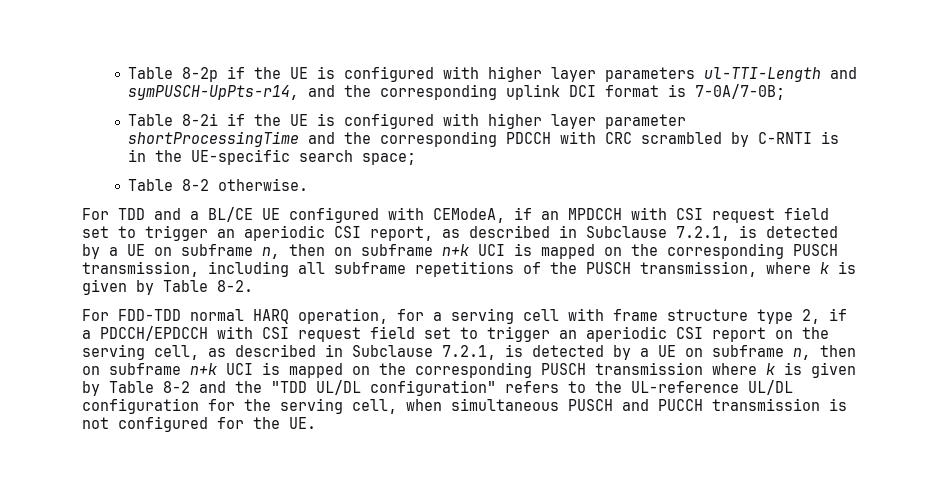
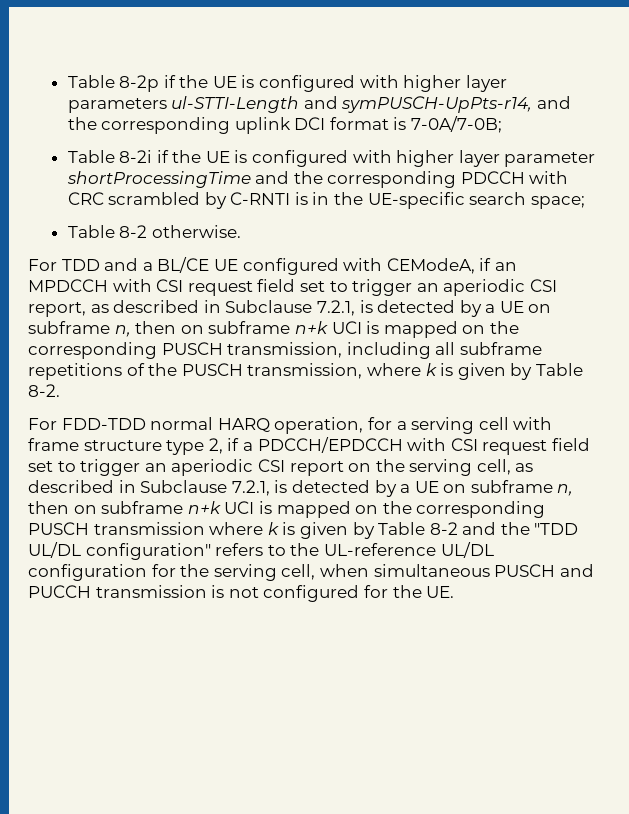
- Table 8-2p if the UE is configured with higher layer parameters ul-TTI-Length and symPUSCH-UpPts-r14, and the corresponding uplink DCI format is 7-0A/7-0B;
+ Table 8-2p if the UE is configured with higher layer parameters ul-STTI-Length and symPUSCH-UpPts-r14, and the corresponding uplink DCI format is 7-0A/7-0B;

